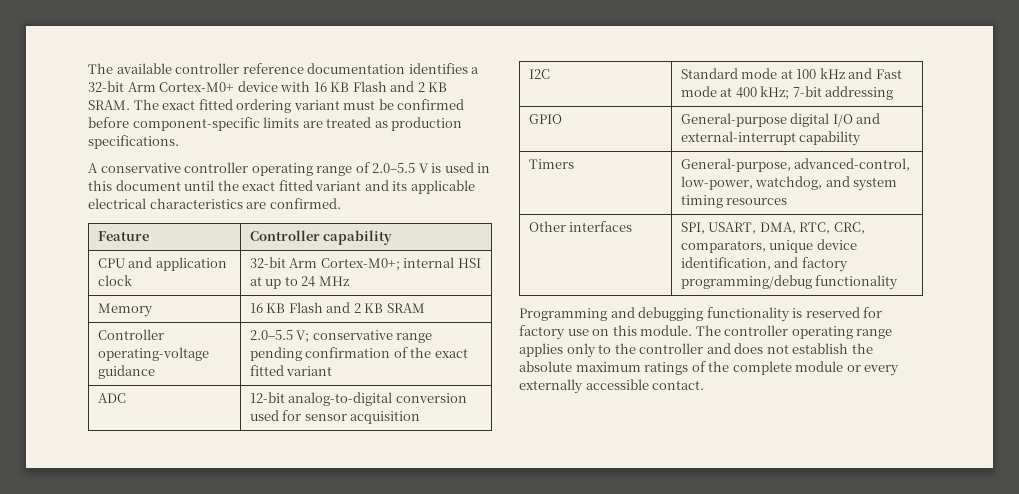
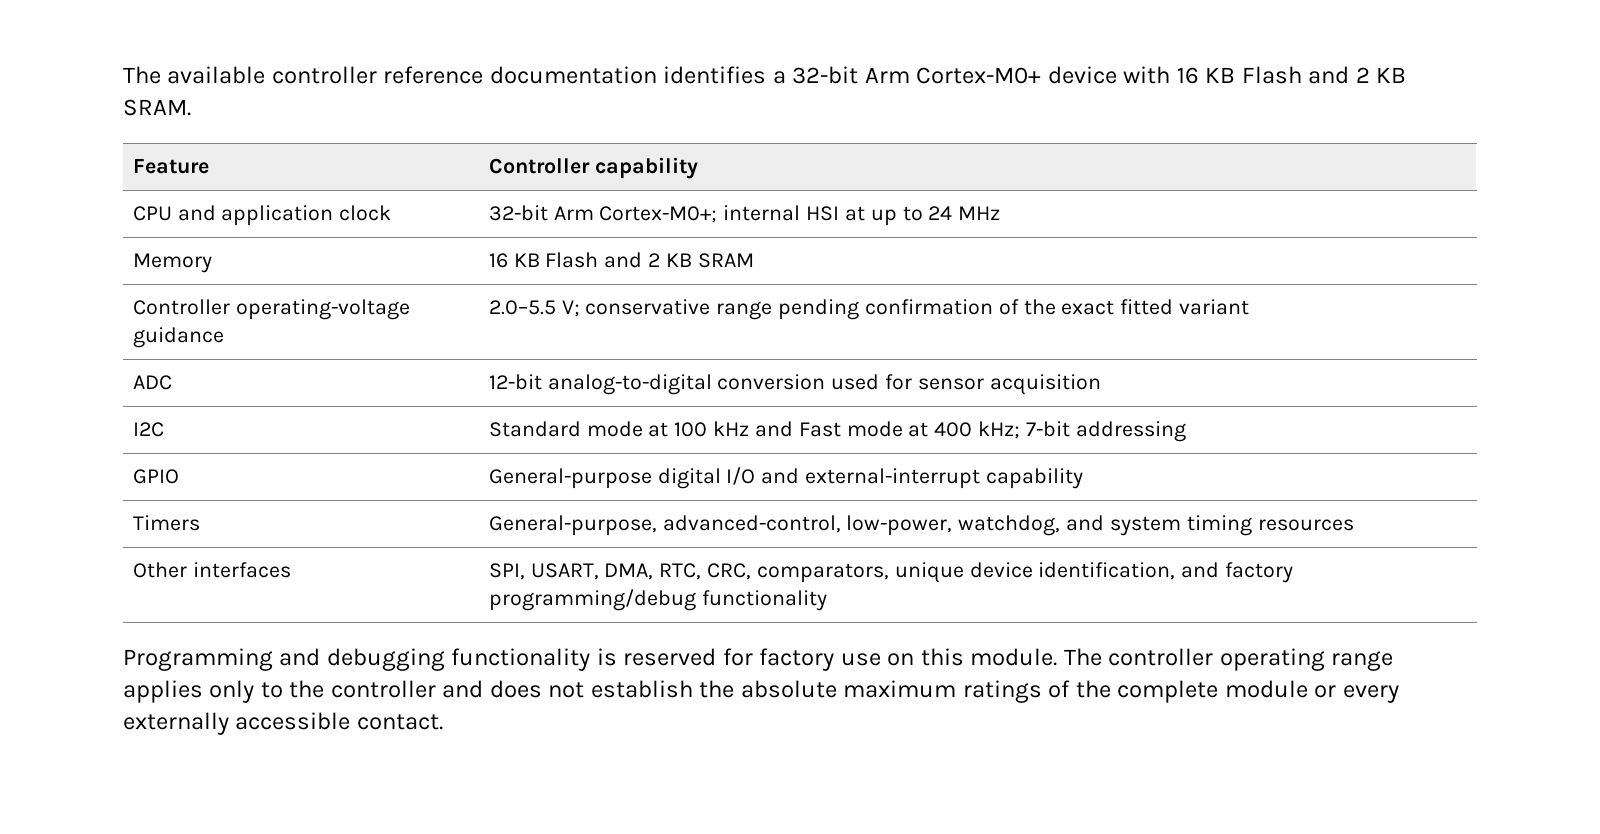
- The exact fitted ordering variant must be confirmed before component-specific limits are treated as production specifications.
- A conservative controller operating range of 2.0–5.5 V is used in this document until the exact fitted variant and its applicable electrical characteristics are confirmed.

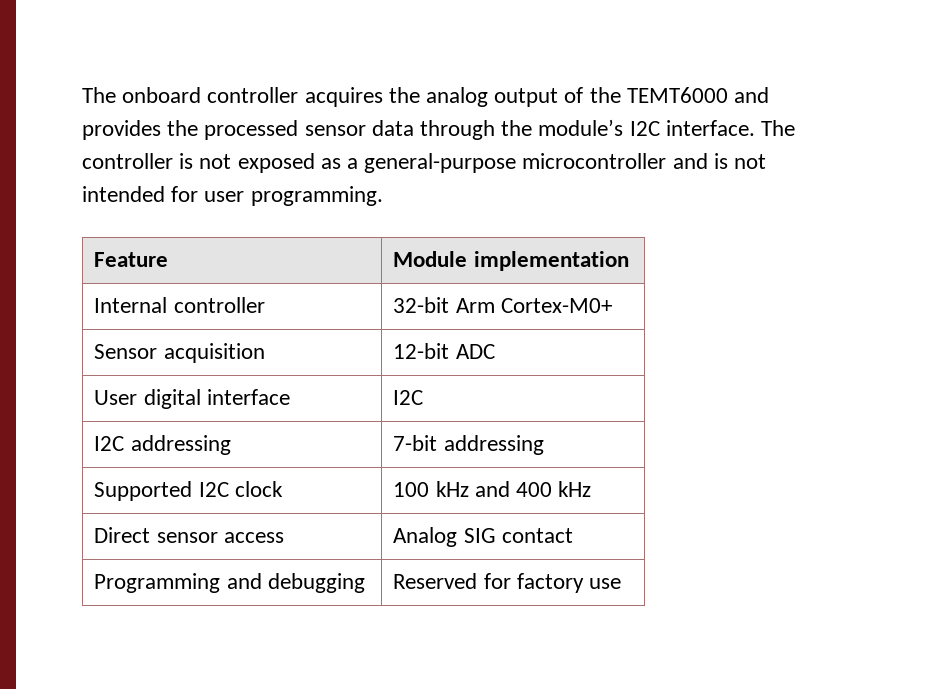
- The available controller reference documentation identifies a 32-bit Arm Cortex-M0+ device with 16 KB Flash and 2 KB SRAM.
- Feature | Controller capability
- CPU and application clock | 32-bit Arm Cortex-M0+; internal HSI at up to 24 MHz
- Memory | 16 KB Flash and 2 KB SRAM
- Controller operating-voltage guidance | 2.0–5.5 V; conservative range pending confirmation of the exact fitted variant
- ADC | 12-bit analog-to-digital conversion used for sensor acquisition
- I2C | Standard mode at 100 kHz and Fast mode at 400 kHz; 7-bit addressing
- GPIO | General-purpose digital I/O and external-interrupt capability
- Timers | General-purpose, advanced-control, low-power, watchdog, and system timing resources
- Other interfaces | SPI, USART, DMA, RTC, CRC, comparators, unique device identification, and factory programming/debug functionality
- Programming and debugging functionality is reserved for factory use on this module. The controller operating range applies only to the controller and does not establish the absolute maximum ratings of the complete module or every externally accessible contact.
+ The onboard controller acquires the analog output of the TEMT6000 and provides the processed sensor data through the module’s I2C interface. The controller is not exposed as a general-purpose microcontroller and is not intended for user programming.
+ Feature | Module implementation
+ Internal controller | 32-bit Arm Cortex-M0+
+ Sensor acquisition | 12-bit ADC
+ User digital interface | I2C
+ I2C addressing | 7-bit addressing
+ Supported I2C clock | 100 kHz and 400 kHz
+ Direct sensor access | Analog SIG contact
+ Programming and debugging | Reserved for factory use

